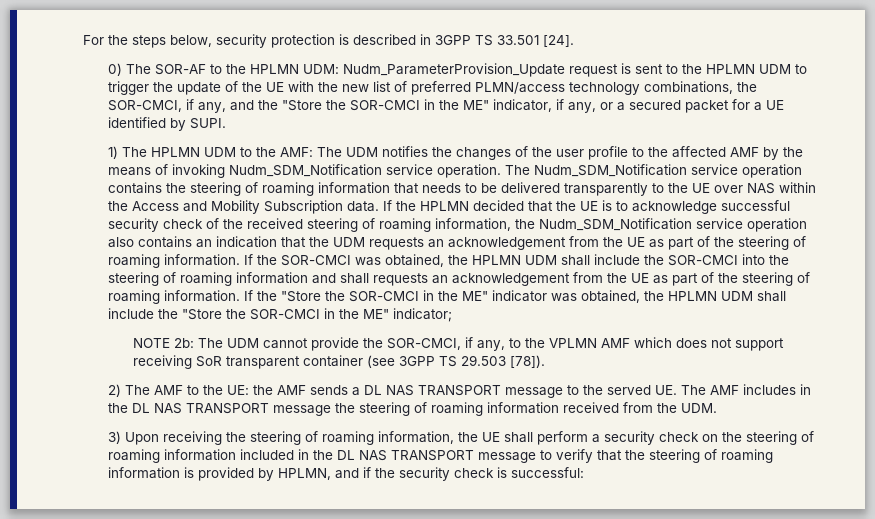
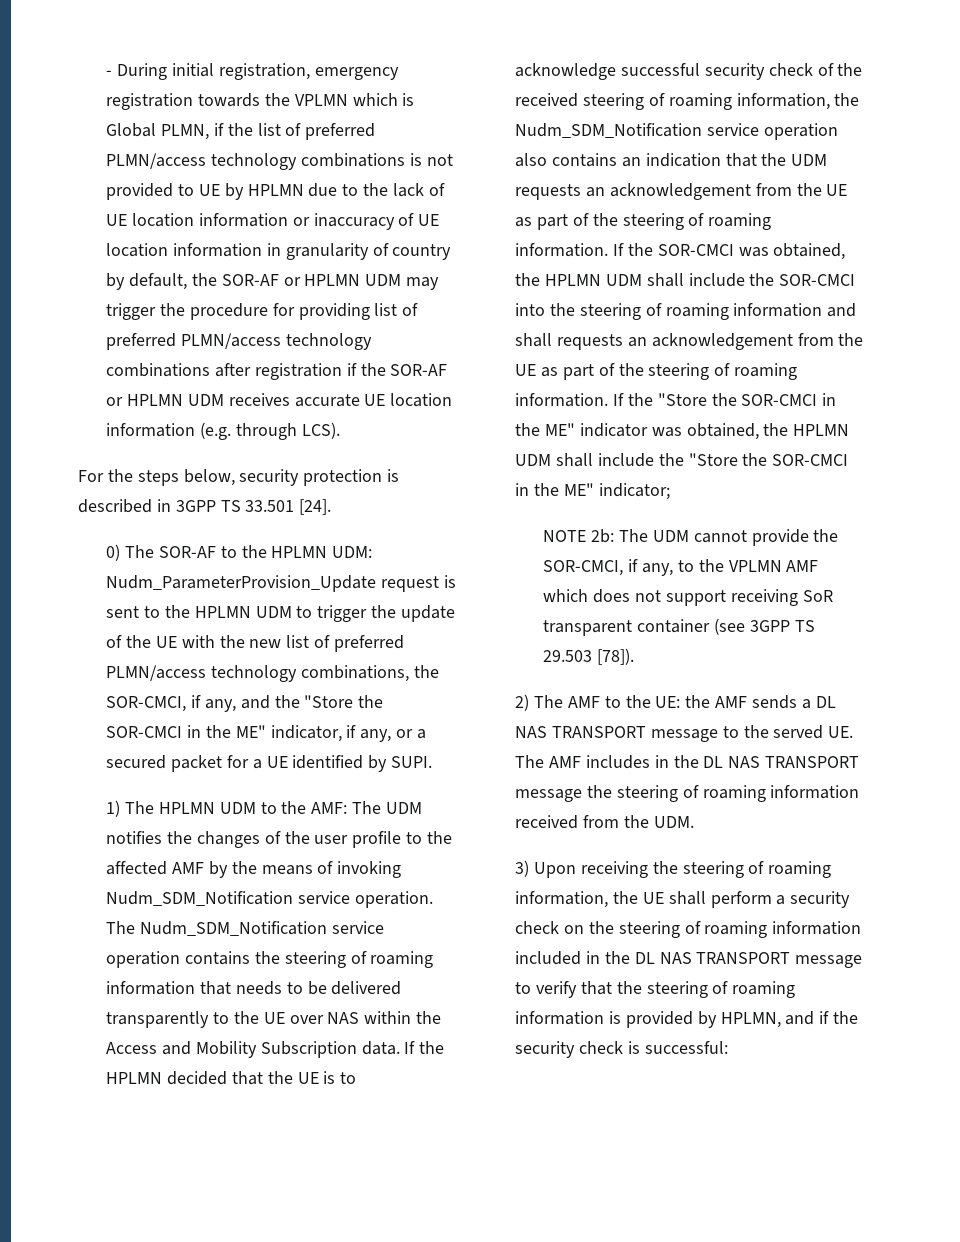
+ - During initial registration, emergency registration towards the VPLMN which is Global PLMN, if the list of preferred PLMN/access technology combinations is not provided to UE by HPLMN due to the lack of UE location information or inaccuracy of UE location information in granularity of country by default, the SOR-AF or HPLMN UDM may trigger the procedure for providing list of preferred PLMN/access technology combinations after registration if the SOR-AF or HPLMN UDM receives accurate UE location information (e.g. through LCS).

